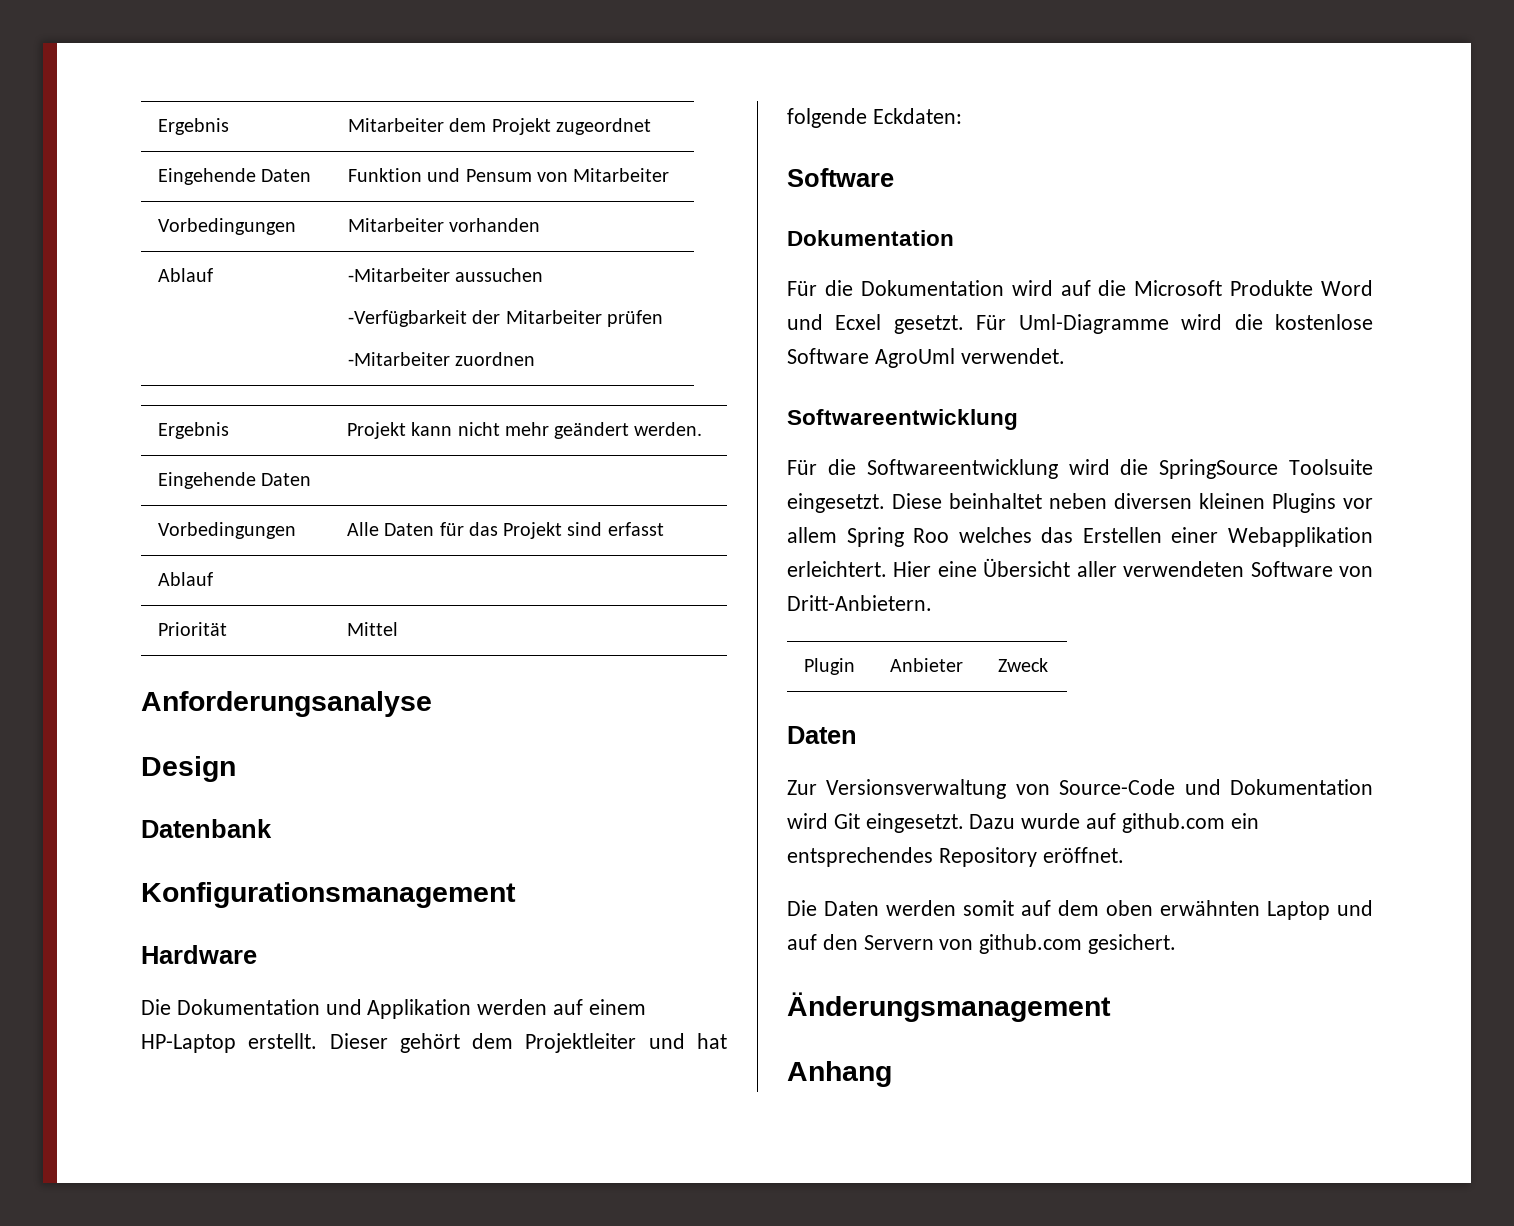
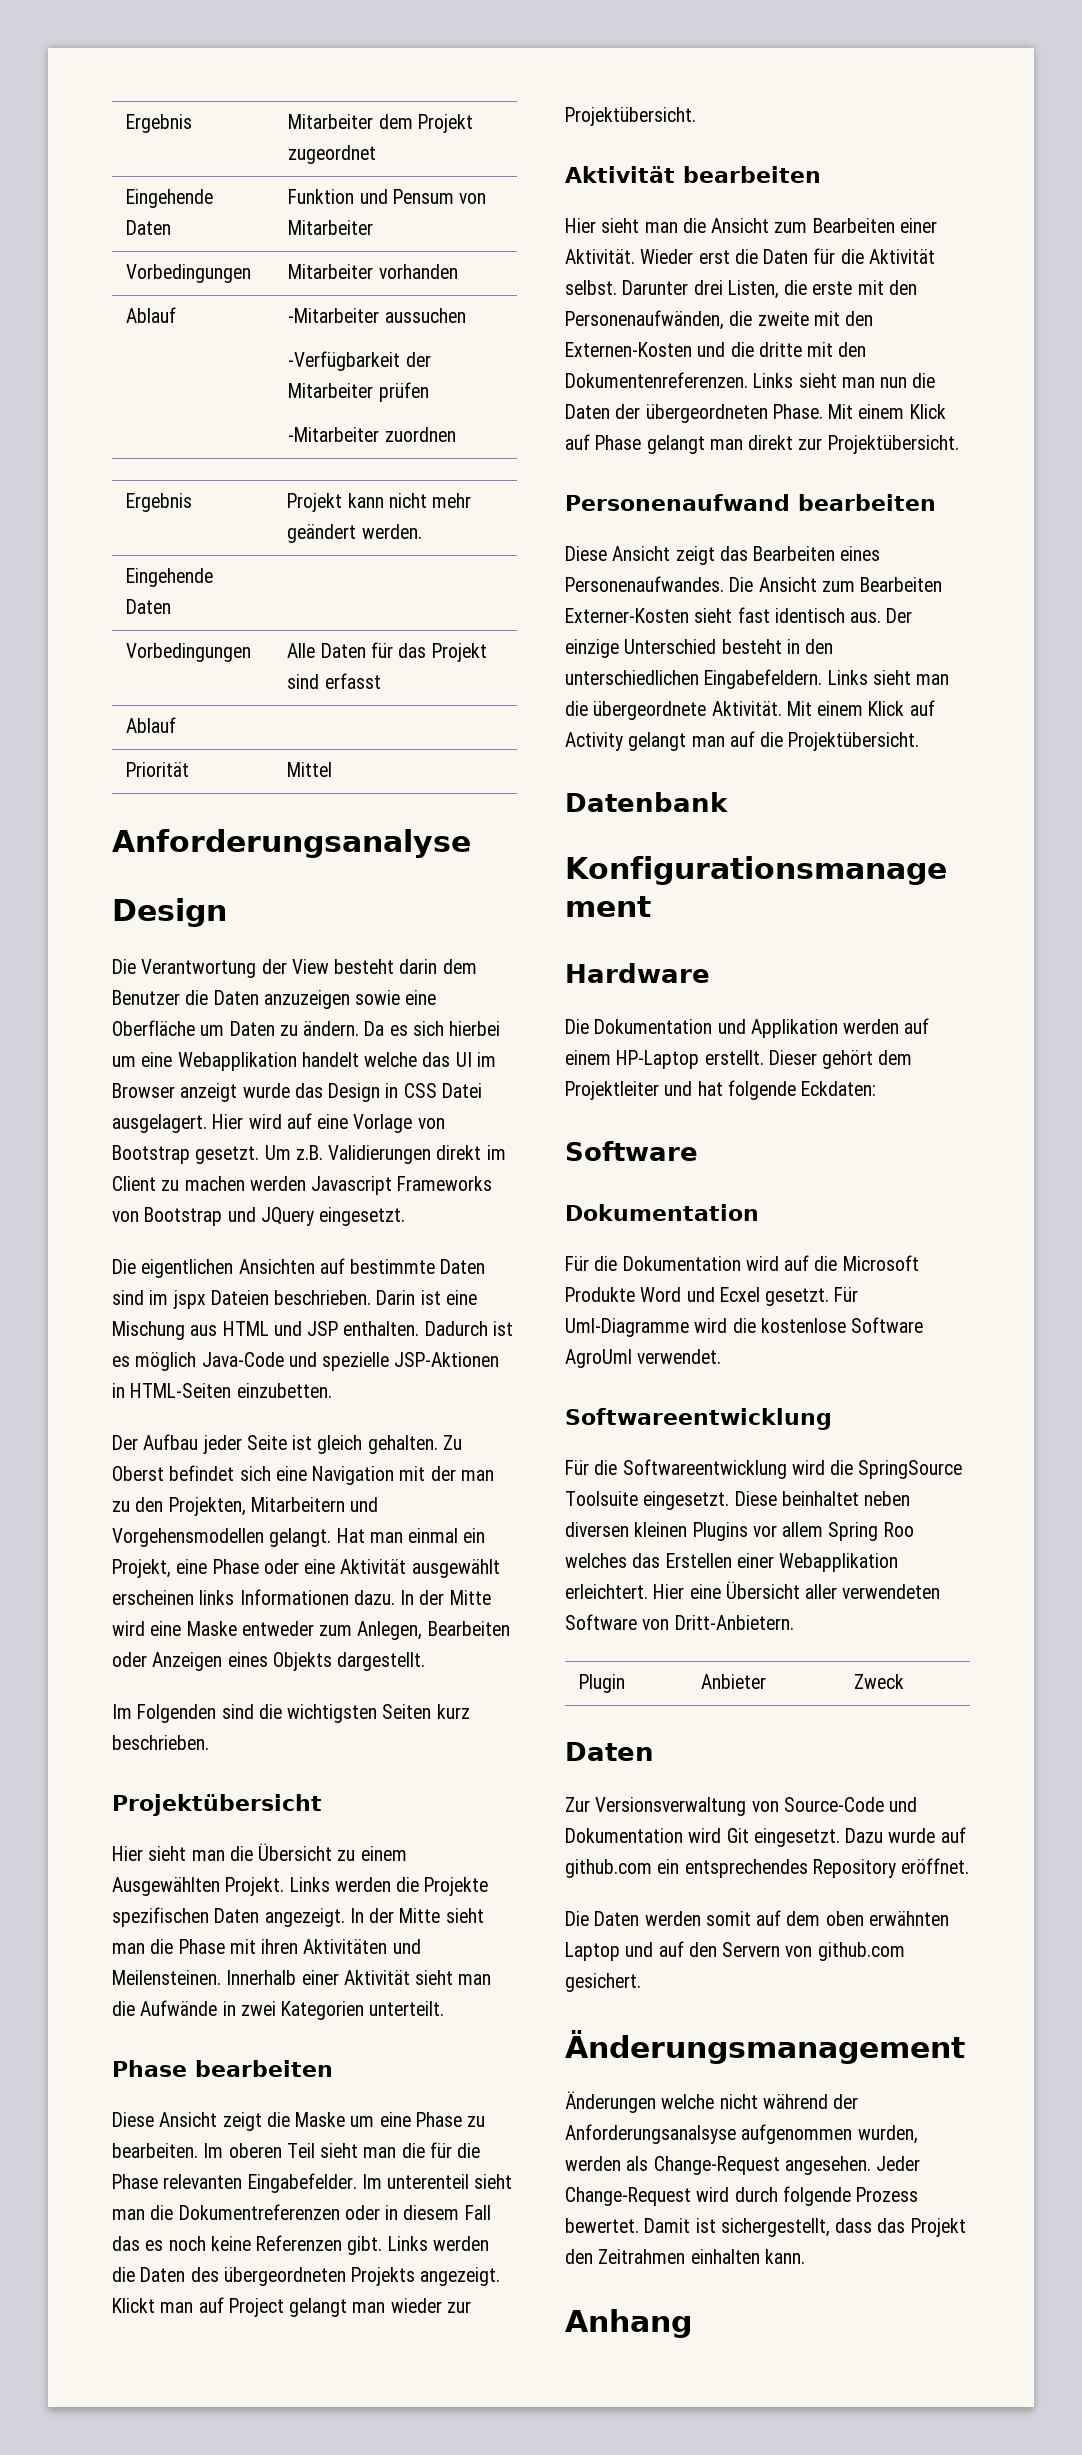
+ Die Verantwortung der View besteht darin dem Benutzer die Daten anzuzeigen sowie eine Oberfläche um Daten zu ändern. Da es sich hierbei um eine Webapplikation handelt welche das UI im Browser anzeigt wurde das Design in CSS Datei ausgelagert. Hier wird auf eine Vorlage von Bootstrap gesetzt. Um z.B. Validierungen direkt im Client zu machen werden Javascript Frameworks von Bootstrap und JQuery eingesetzt.
+ Die eigentlichen Ansichten auf bestimmte Daten sind im jspx Dateien beschrieben. Darin ist eine Mischung aus HTML und JSP enthalten. Dadurch ist es möglich Java-Code und spezielle JSP-Aktionen in HTML-Seiten einzubetten.
+ Der Aufbau jeder Seite ist gleich gehalten. Zu Oberst befindet sich eine Navigation mit der man zu den Projekten, Mitarbeitern und Vorgehensmodellen gelangt. Hat man einmal ein Projekt, eine Phase oder eine Aktivität ausgewählt erscheinen links Informationen dazu. In der Mitte wird eine Maske entweder zum Anlegen, Bearbeiten oder Anzeigen eines Objekts dargestellt.
+ Im Folgenden sind die wichtigsten Seiten kurz beschrieben.
+ Projektübersicht
+ Hier sieht man die Übersicht zu einem Ausgewählten Projekt. Links werden die Projekte spezifischen Daten angezeigt. In der Mitte sieht man die Phase mit ihren Aktivitäten und Meilensteinen. Innerhalb einer Aktivität sieht man die Aufwände in zwei Kategorien unterteilt.
+ Phase bearbeiten
+ Diese Ansicht zeigt die Maske um eine Phase zu bearbeiten. Im oberen Teil sieht man die für die Phase relevanten Eingabefelder. Im unterenteil sieht man die Dokumentreferenzen oder in diesem Fall das es noch keine Referenzen gibt. Links werden die Daten des übergeordneten Projekts angezeigt. Klickt man auf Project gelangt man wieder zur Projektübersicht.
+ Aktivität bearbeiten
+ Hier sieht man die Ansicht zum Bearbeiten einer Aktivität. Wieder erst die Daten für die Aktivität selbst. Darunter drei Listen, die erste mit den Personenaufwänden, die zweite mit den Externen-Kosten und die dritte mit den Dokumentenreferenzen. Links sieht man nun die Daten der übergeordneten Phase. Mit einem Klick auf Phase gelangt man direkt zur Projektübersicht.
+ Personenaufwand bearbeiten
+ Diese Ansicht zeigt das Bearbeiten eines Personenaufwandes. Die Ansicht zum Bearbeiten Externer-Kosten sieht fast identisch aus. Der einzige Unterschied besteht in den unterschiedlichen Eingabefeldern. Links sieht man die übergeordnete Aktivität. Mit einem Klick auf Activity gelangt man auf die Projektübersicht.
+ Änderungen welche nicht während der Anforderungsanalsyse aufgenommen wurden, werden als Change-Request angesehen. Jeder Change-Request wird durch folgende Prozess bewertet. Damit ist sichergestellt, dass das Projekt den Zeitrahmen einhalten kann.

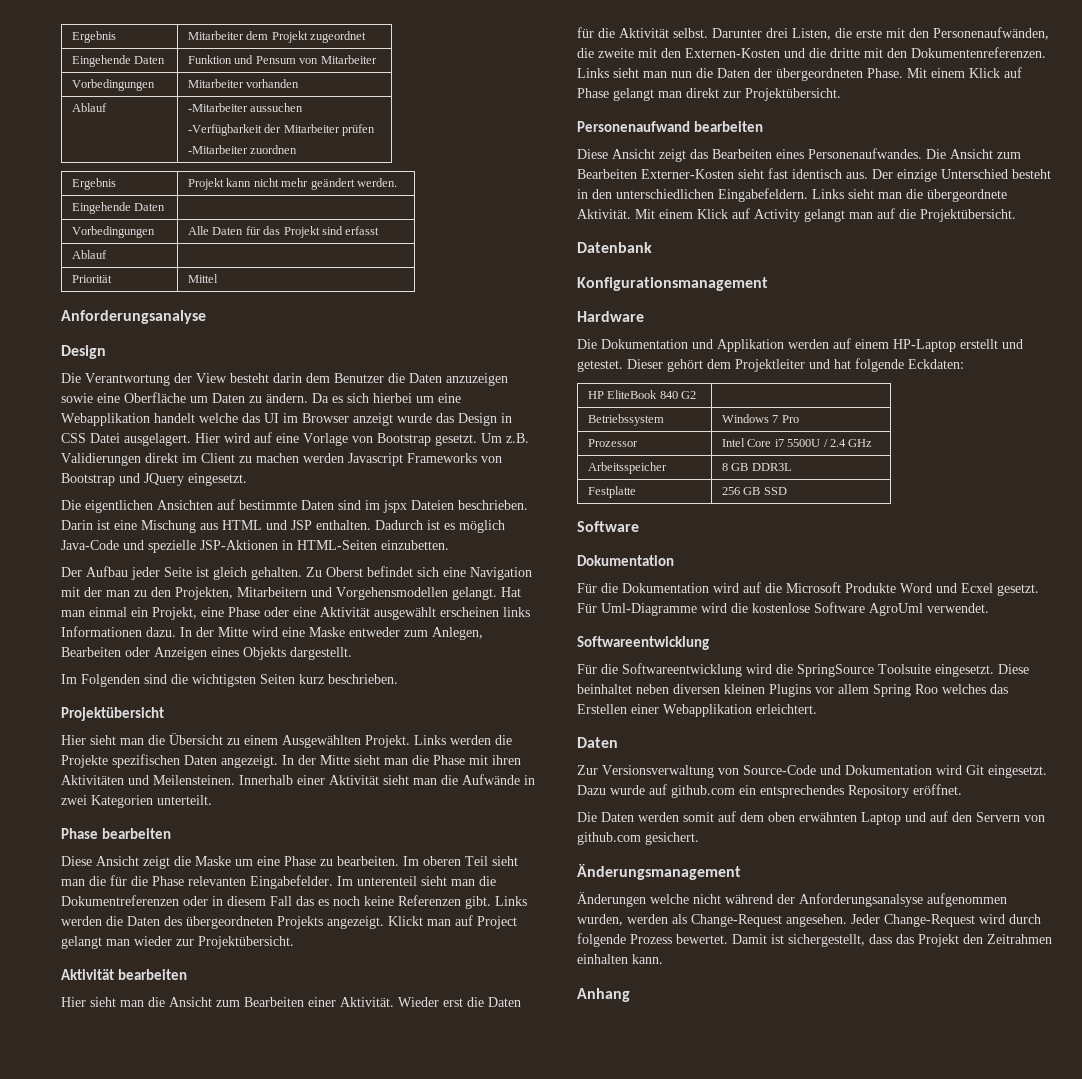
- Die Dokumentation und Applikation werden auf einem HP-Laptop erstellt.
+ Die Dokumentation und Applikation werden auf einem HP-Laptop erstellt und getestet.
+ HP EliteBook 840 G2 |
+ Betriebssystem | Windows 7 Pro
+ Prozessor | Intel Core i7 5500U / 2.4 GHz
+ Arbeitsspeicher | 8 GB DDR3L
+ Festplatte | 256 GB SSD
- Hier eine Übersicht aller verwendeten Software von Dritt-Anbietern.
- Plugin | Anbieter | Zweck

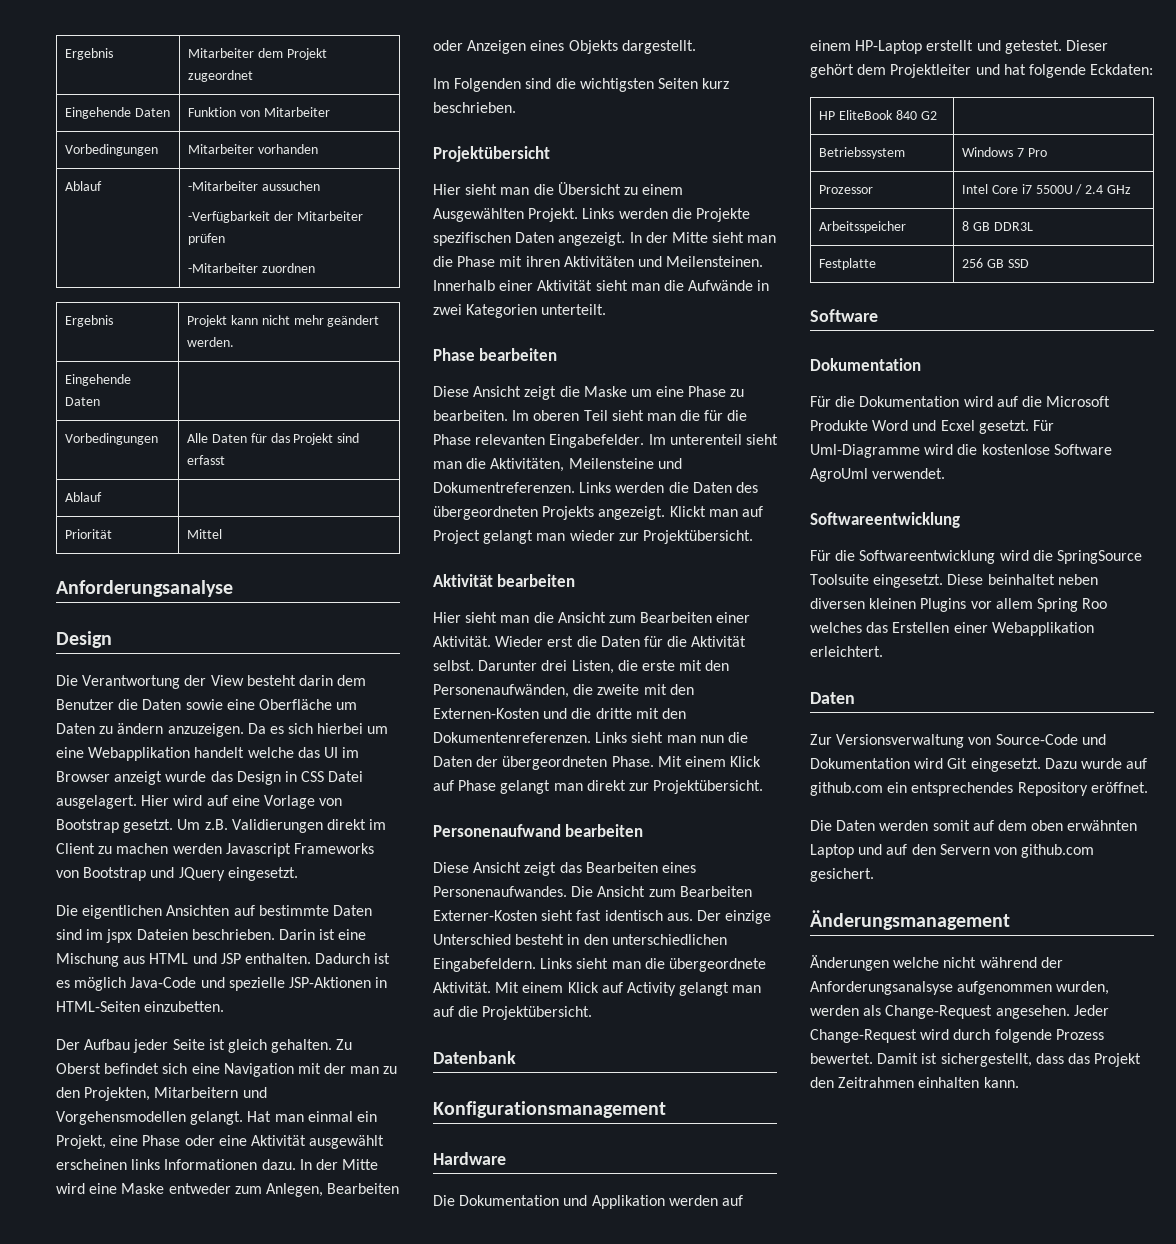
- Eingehende Daten | Funktion und Pensum von Mitarbeiter
+ Eingehende Daten | Funktion von Mitarbeiter
- Die Verantwortung der View besteht darin dem Benutzer die Daten anzuzeigen sowie eine Oberfläche um Daten zu ändern.
+ Die Verantwortung der View besteht darin dem Benutzer die Daten sowie eine Oberfläche um Daten zu ändern anzuzeigen.
- Im unterenteil sieht man die Dokumentreferenzen oder in diesem Fall das es noch keine Referenzen gibt.
+ Im unterenteil sieht man die Aktivitäten, Meilensteine und Dokumentreferenzen.
- Anhang

